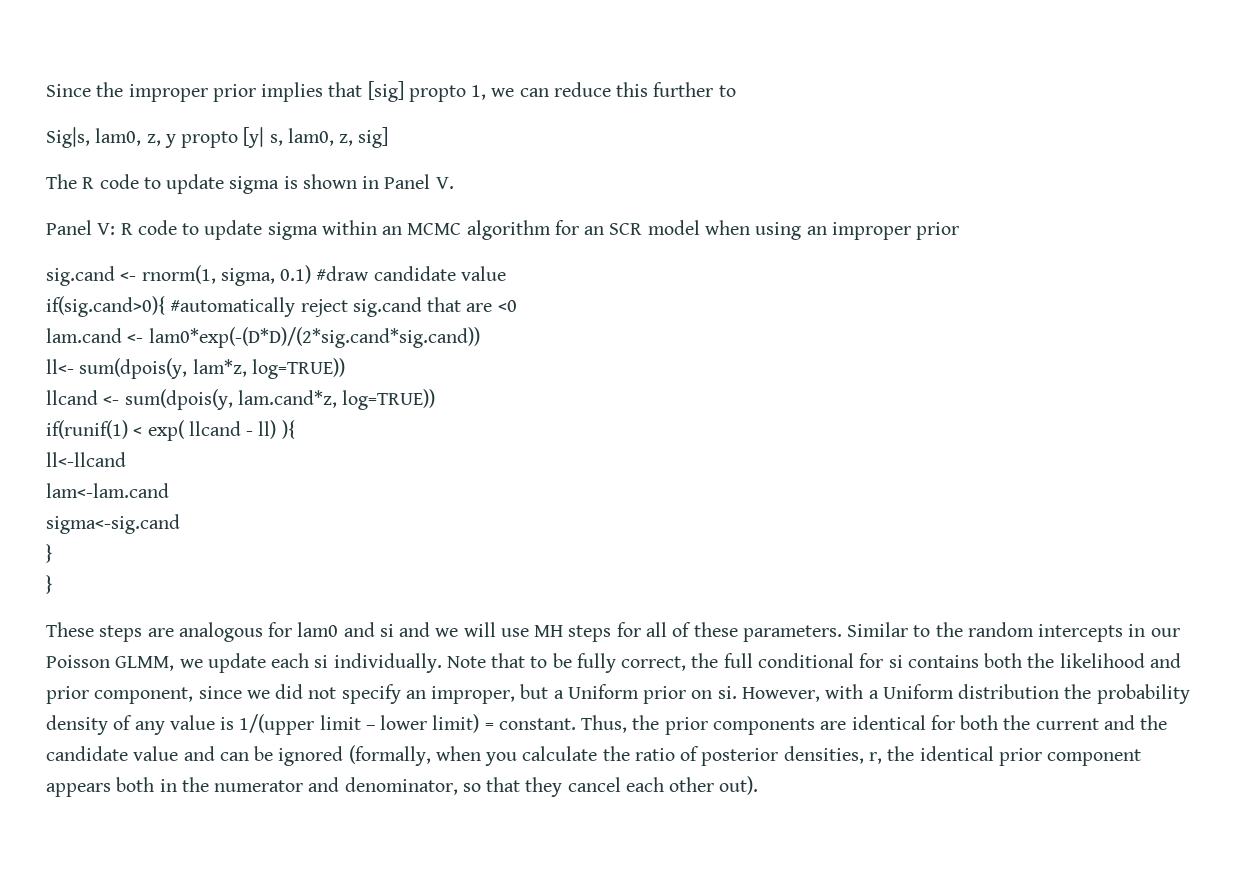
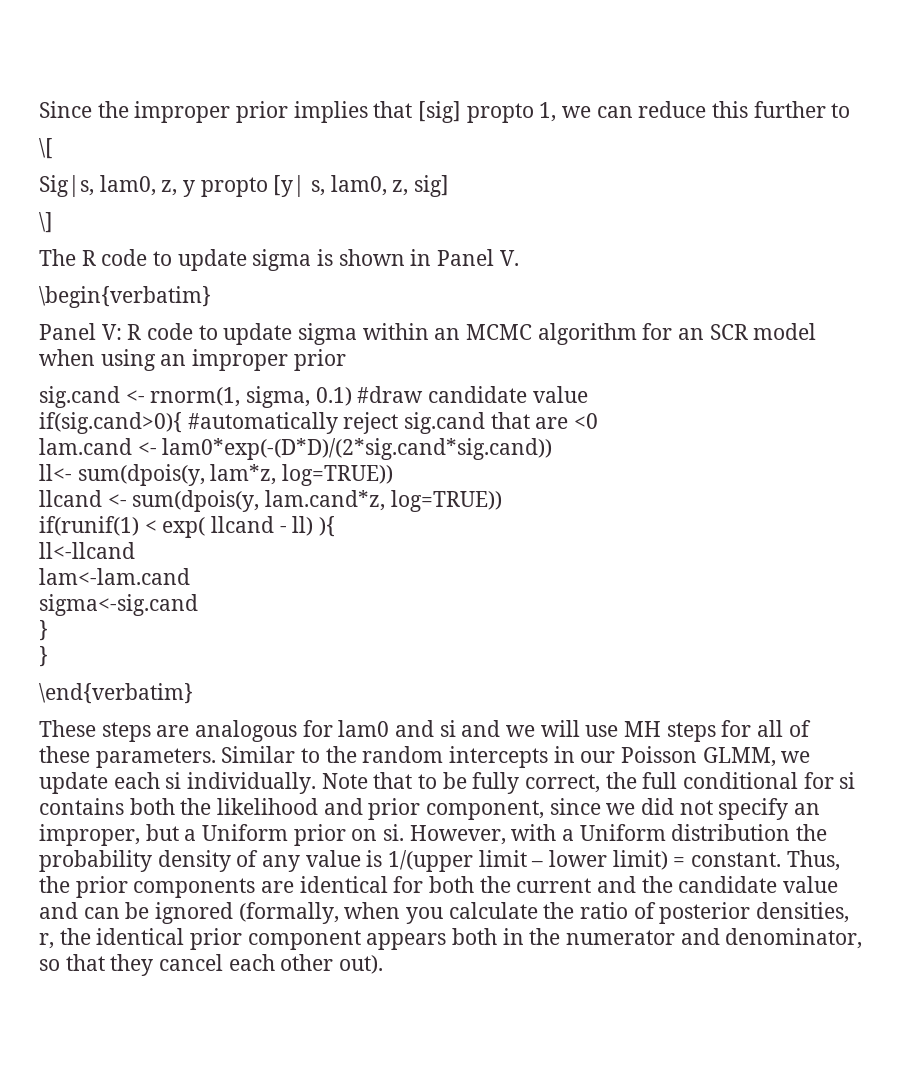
+ \[
+ \]
+ \begin{verbatim}
+ \end{verbatim}

